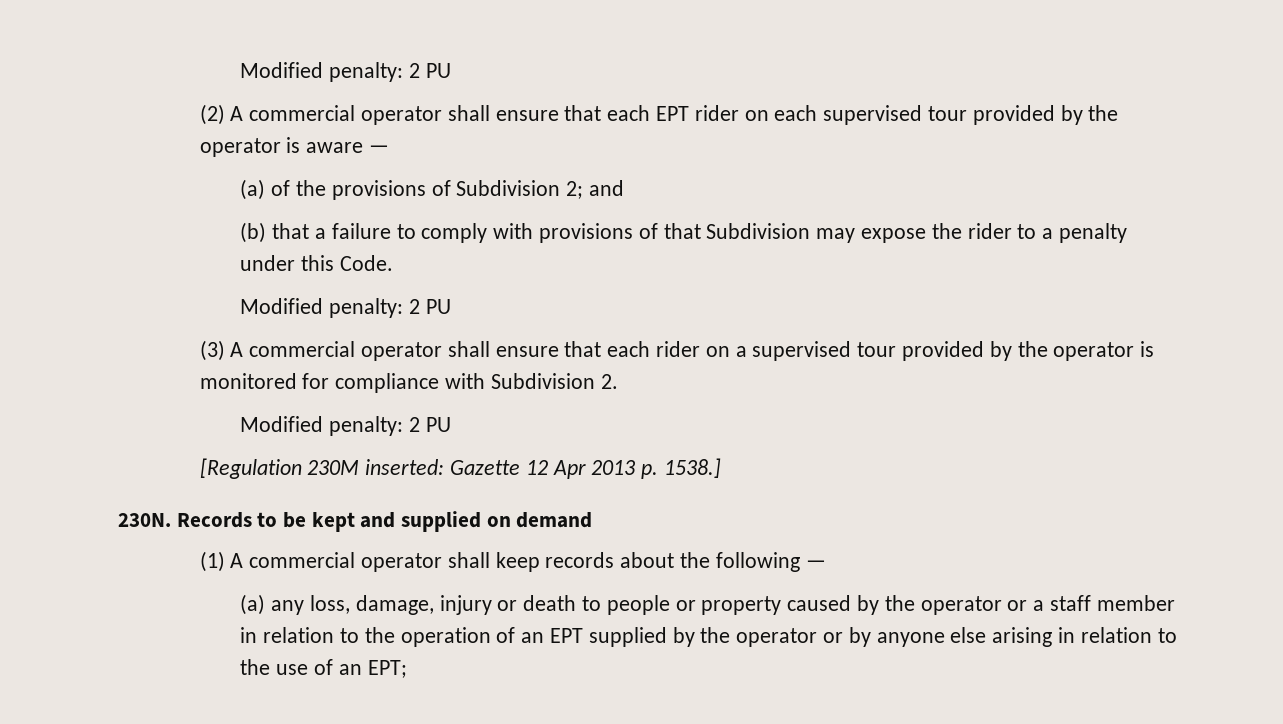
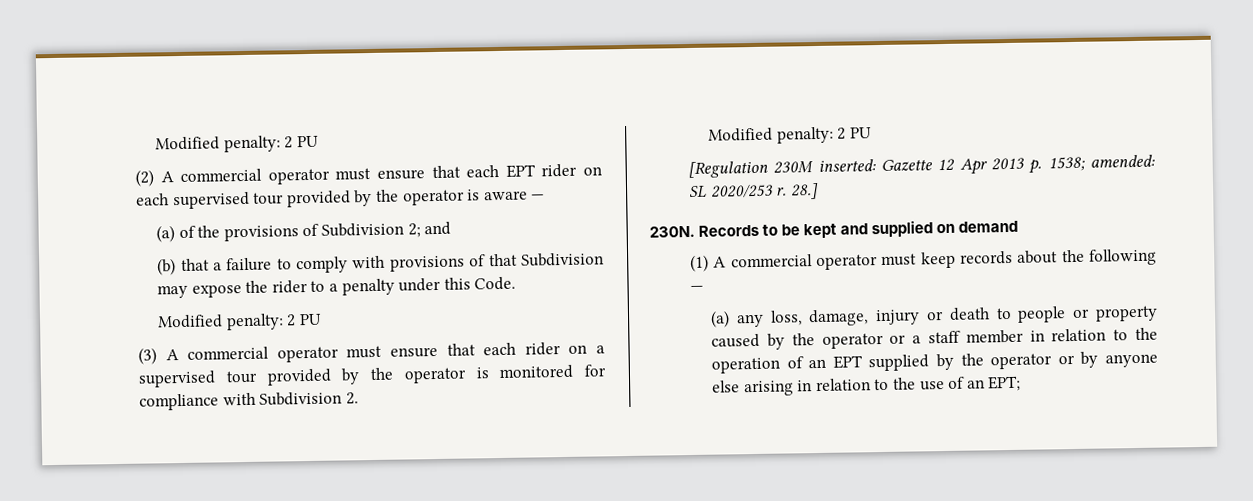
- (2) A commercial operator shall ensure that each EPT rider on each supervised tour provided by the operator is aware —
+ (2) A commercial operator must ensure that each EPT rider on each supervised tour provided by the operator is aware —
- (3) A commercial operator shall ensure that each rider on a supervised tour provided by the operator is monitored for compliance with Subdivision 2.
+ (3) A commercial operator must ensure that each rider on a supervised tour provided by the operator is monitored for compliance with Subdivision 2.
- [Regulation 230M inserted: Gazette 12 Apr 2013 p. 1538.]
+ [Regulation 230M inserted: Gazette 12 Apr 2013 p. 1538; amended: SL 2020/253 r. 28.]
- (1) A commercial operator shall keep records about the following —
+ (1) A commercial operator must keep records about the following —

